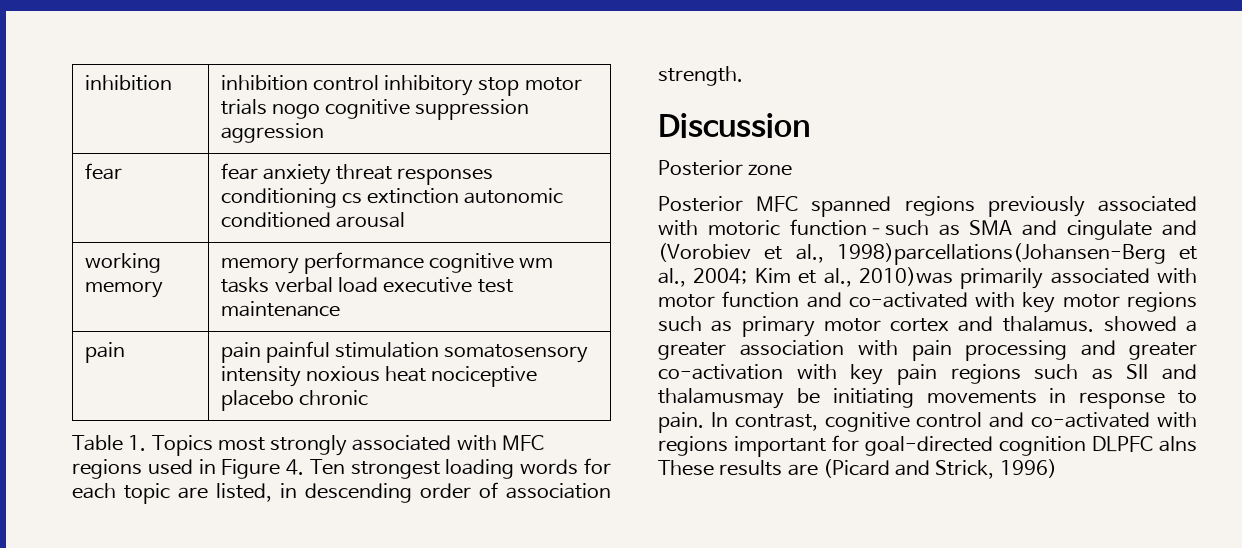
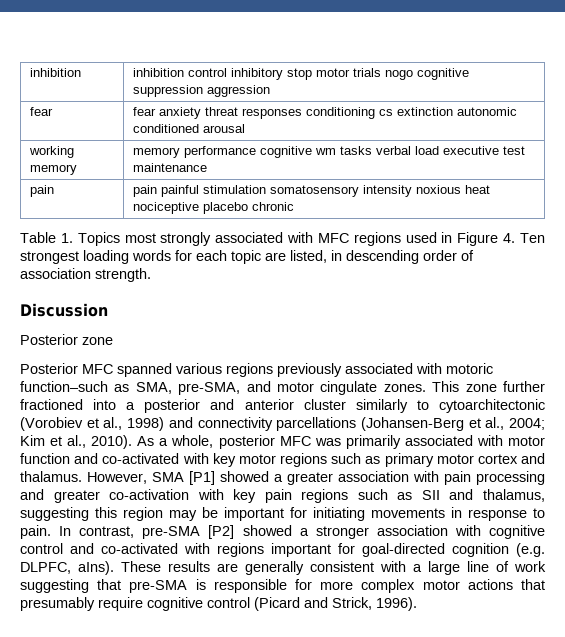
- Posterior MFC spanned regions previously associated with motoric function–such as SMA and cingulate and (Vorobiev et al., 1998)parcellations(Johansen-Berg et al., 2004; Kim et al., 2010)was primarily associated with motor function and co-activated with key motor regions such as primary motor cortex and thalamus. showed a greater association with pain processing and greater co-activation with key pain regions such as SII and thalamusmay be initiating movements in response to pain.
+ Posterior MFC spanned various regions previously associated with motoric function–such as SMA, pre-SMA, and motor cingulate zones. This zone further fractioned into a posterior and anterior cluster similarly to cytoarchitectonic (Vorobiev et al., 1998) and connectivity parcellations (Johansen-Berg et al., 2004; Kim et al., 2010). As a whole, posterior MFC was primarily associated with motor function and co-activated with key motor regions such as primary motor cortex and thalamus. However, SMA [P1] showed a greater association with pain processing and greater co-activation with key pain regions such as SII and thalamus, suggesting this region may be important for initiating movements in response to pain.
- In contrast, cognitive control and co-activated with regions important for goal-directed cognition DLPFC aIns These results are (Picard and Strick, 1996)
+ In contrast, pre-SMA [P2] showed a stronger association with cognitive control and co-activated with regions important for goal-directed cognition (e.g. DLPFC, aIns). These results are generally consistent with a large line of work suggesting that pre-SMA is responsible for more complex motor actions that presumably require cognitive control (Picard and Strick, 1996).

